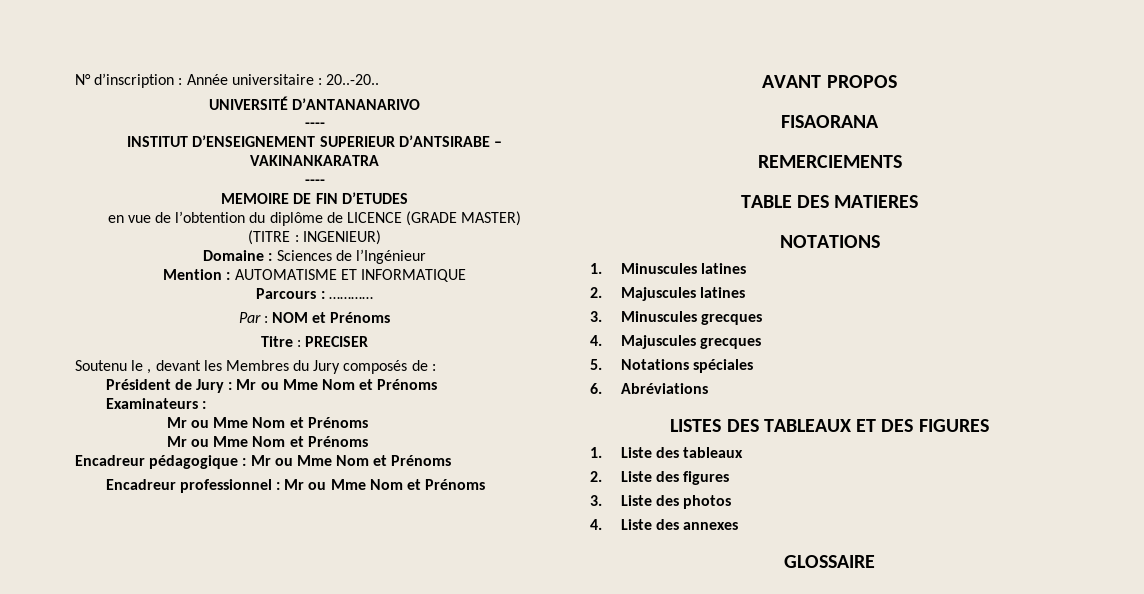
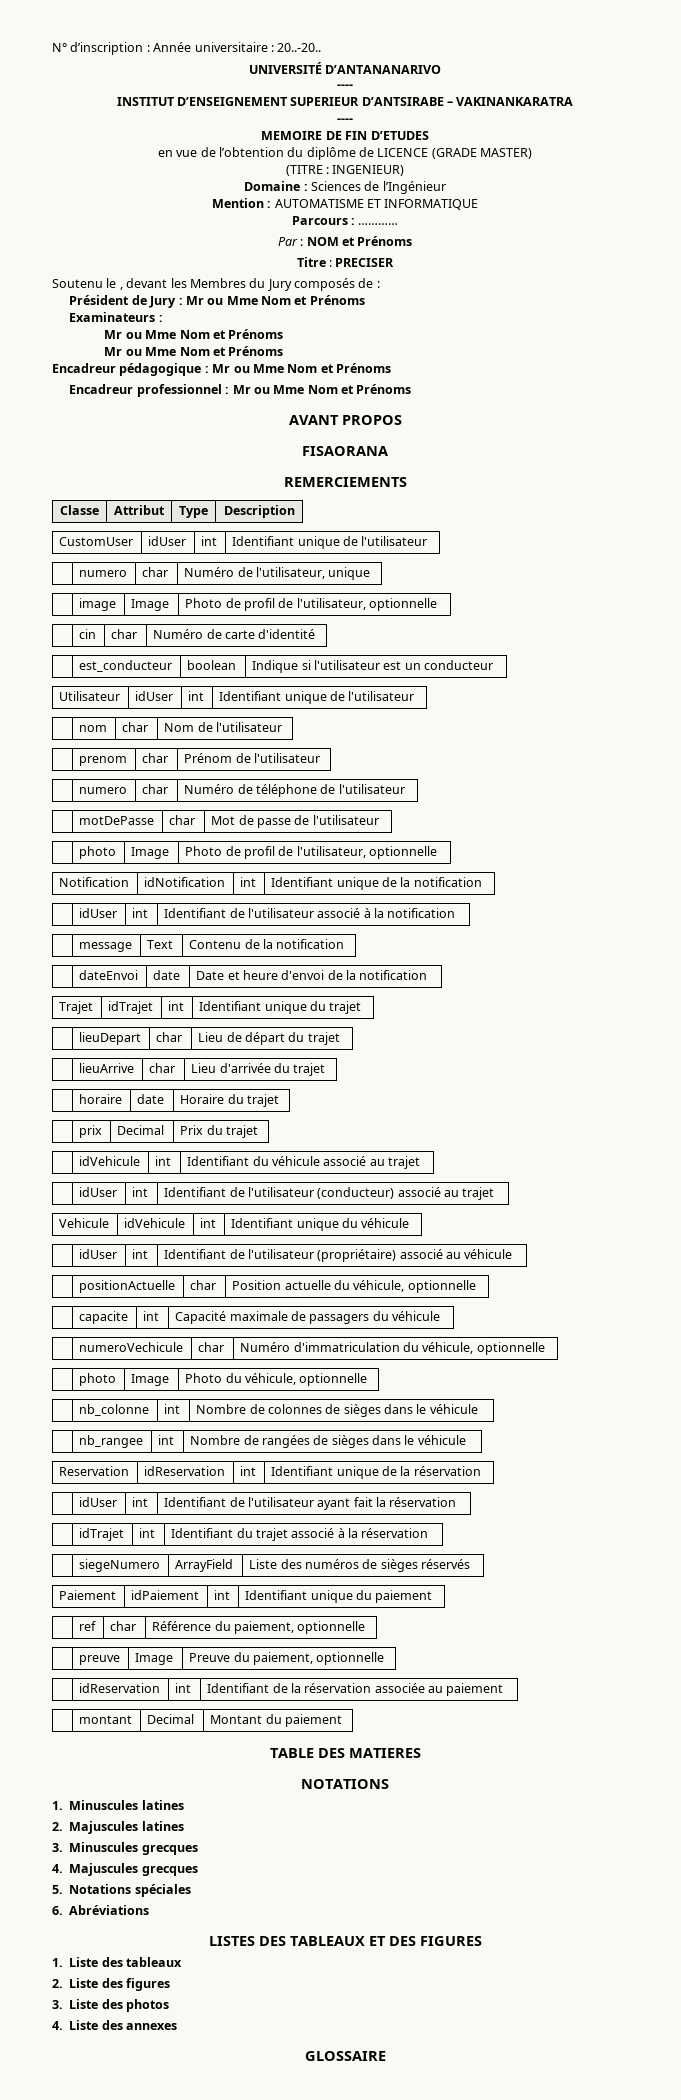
+ Classe | Attribut | Type | Description
+ CustomUser | idUser | int | Identifiant unique de l'utilisateur
+ | numero | char | Numéro de l'utilisateur, unique
+ | image | Image | Photo de profil de l'utilisateur, optionnelle
+ | cin | char | Numéro de carte d'identité
+ | est_conducteur | boolean | Indique si l'utilisateur est un conducteur
+ Utilisateur | idUser | int | Identifiant unique de l'utilisateur
+ | nom | char | Nom de l'utilisateur
+ | prenom | char | Prénom de l'utilisateur
+ | numero | char | Numéro de téléphone de l'utilisateur
+ | motDePasse | char | Mot de passe de l'utilisateur
+ | photo | Image | Photo de profil de l'utilisateur, optionnelle
+ Notification | idNotification | int | Identifiant unique de la notification
+ | idUser | int | Identifiant de l'utilisateur associé à la notification
+ | message | Text | Contenu de la notification
+ | dateEnvoi | date | Date et heure d'envoi de la notification
+ Trajet | idTrajet | int | Identifiant unique du trajet
+ | lieuDepart | char | Lieu de départ du trajet
+ | lieuArrive | char | Lieu d'arrivée du trajet
+ | horaire | date | Horaire du trajet
+ | prix | Decimal | Prix du trajet
+ | idVehicule | int | Identifiant du véhicule associé au trajet
+ | idUser | int | Identifiant de l'utilisateur (conducteur) associé au trajet
+ Vehicule | idVehicule | int | Identifiant unique du véhicule
+ | idUser | int | Identifiant de l'utilisateur (propriétaire) associé au véhicule
+ | positionActuelle | char | Position actuelle du véhicule, optionnelle
+ | capacite | int | Capacité maximale de passagers du véhicule
+ | numeroVechicule | char | Numéro d'immatriculation du véhicule, optionnelle
+ | photo | Image | Photo du véhicule, optionnelle
+ | nb_colonne | int | Nombre de colonnes de sièges dans le véhicule
+ | nb_rangee | int | Nombre de rangées de sièges dans le véhicule
+ Reservation | idReservation | int | Identifiant unique de la réservation
+ | idUser | int | Identifiant de l'utilisateur ayant fait la réservation
+ | idTrajet | int | Identifiant du trajet associé à la réservation
+ | siegeNumero | ArrayField | Liste des numéros de sièges réservés
+ Paiement | idPaiement | int | Identifiant unique du paiement
+ | ref | char | Référence du paiement, optionnelle
+ | preuve | Image | Preuve du paiement, optionnelle
+ | idReservation | int | Identifiant de la réservation associée au paiement
+ | montant | Decimal | Montant du paiement

